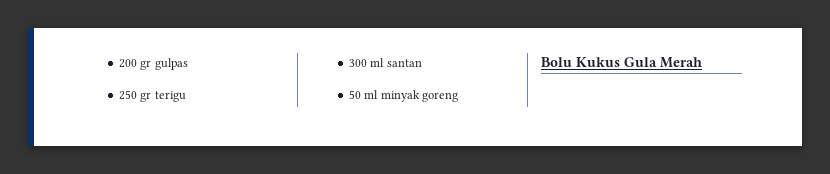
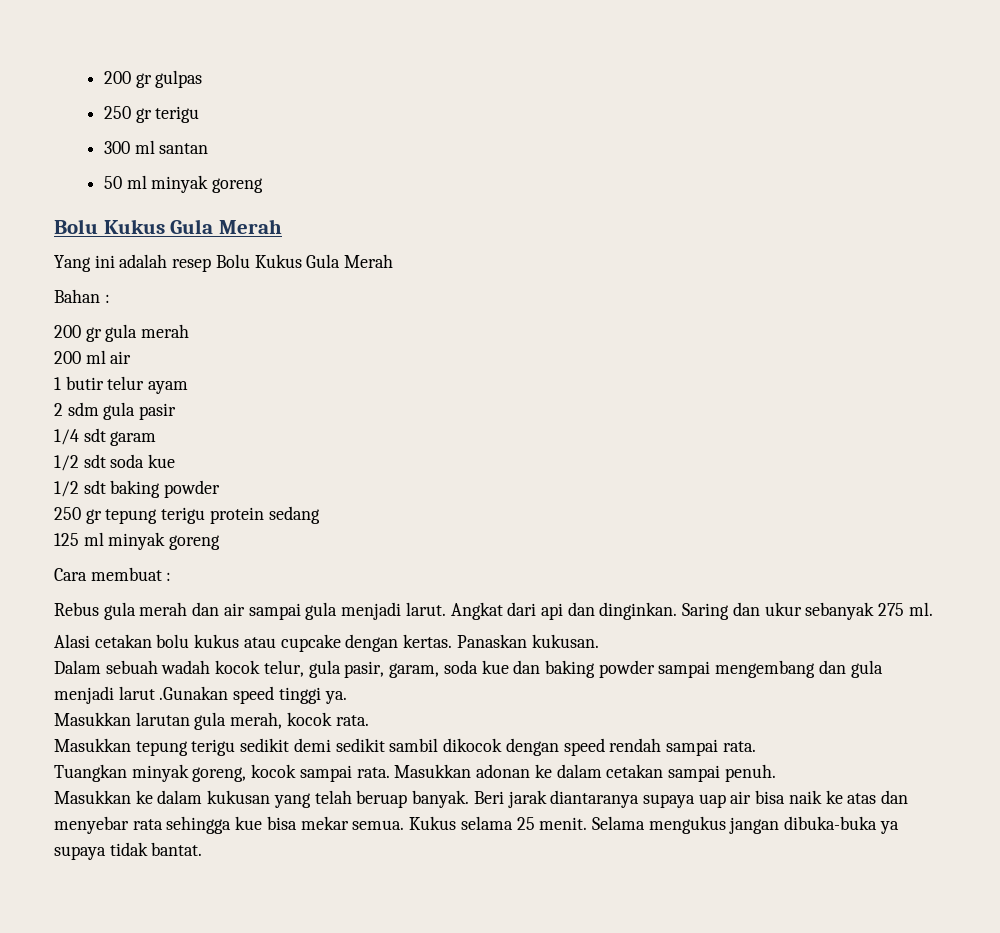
+ Yang ini adalah resep Bolu Kukus Gula Merah
+ Bahan :
+ 200 gr gula merah
+ 200 ml air
+ 1 butir telur ayam
+ 2 sdm gula pasir
+ 1/4 sdt garam
+ 1/2 sdt soda kue
+ 1/2 sdt baking powder
+ 250 gr tepung terigu protein sedang
+ 125 ml minyak goreng
+ Cara membuat :
+ Rebus gula merah dan air sampai gula menjadi larut. Angkat dari api dan dinginkan. Saring dan ukur sebanyak 275 ml.
+ Alasi cetakan bolu kukus atau cupcake dengan kertas. Panaskan kukusan.
+ Dalam sebuah wadah kocok telur, gula pasir, garam, soda kue dan baking powder sampai mengembang dan gula menjadi larut .Gunakan speed tinggi ya.
+ Masukkan larutan gula merah, kocok rata.
+ Masukkan tepung terigu sedikit demi sedikit sambil dikocok dengan speed rendah sampai rata.
+ Tuangkan minyak goreng, kocok sampai rata. Masukkan adonan ke dalam cetakan sampai penuh.
+ Masukkan ke dalam kukusan yang telah beruap banyak. Beri jarak diantaranya supaya uap air bisa naik ke atas dan menyebar rata sehingga kue bisa mekar semua. Kukus selama 25 menit. Selama mengukus jangan dibuka-buka ya supaya tidak bantat.

